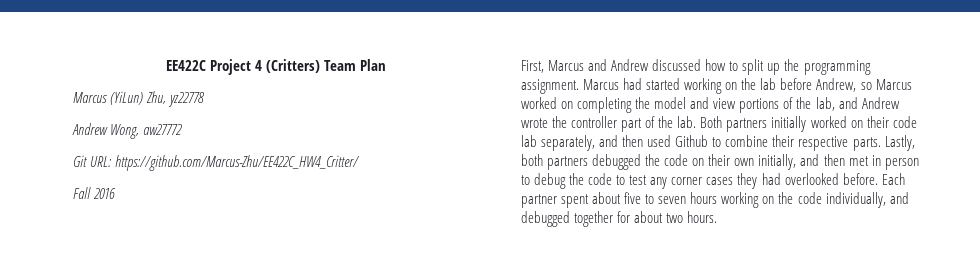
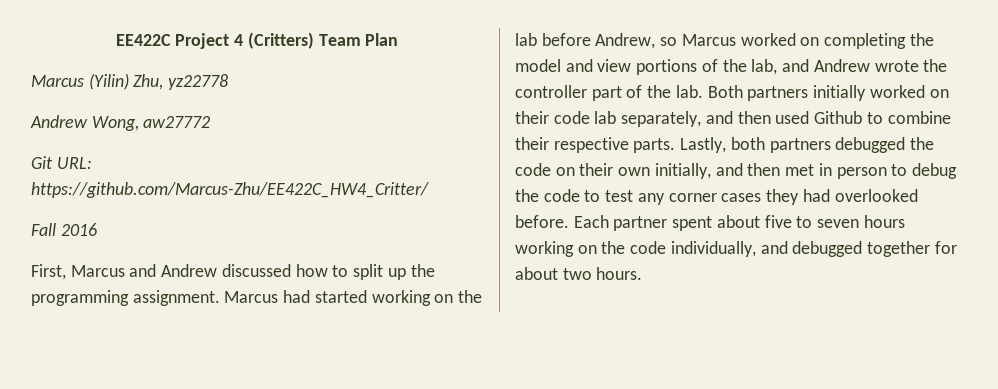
- Marcus (YiLun) Zhu, yz22778
+ Marcus (Yilin) Zhu, yz22778

